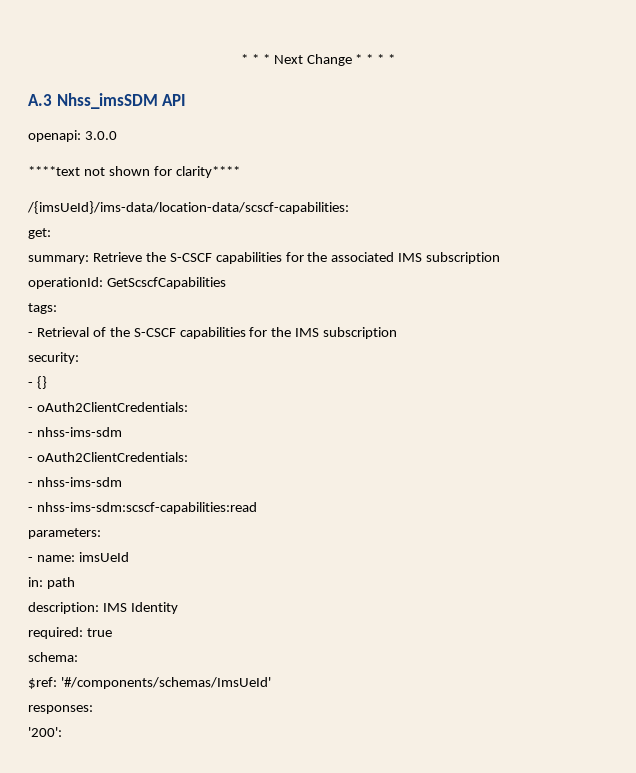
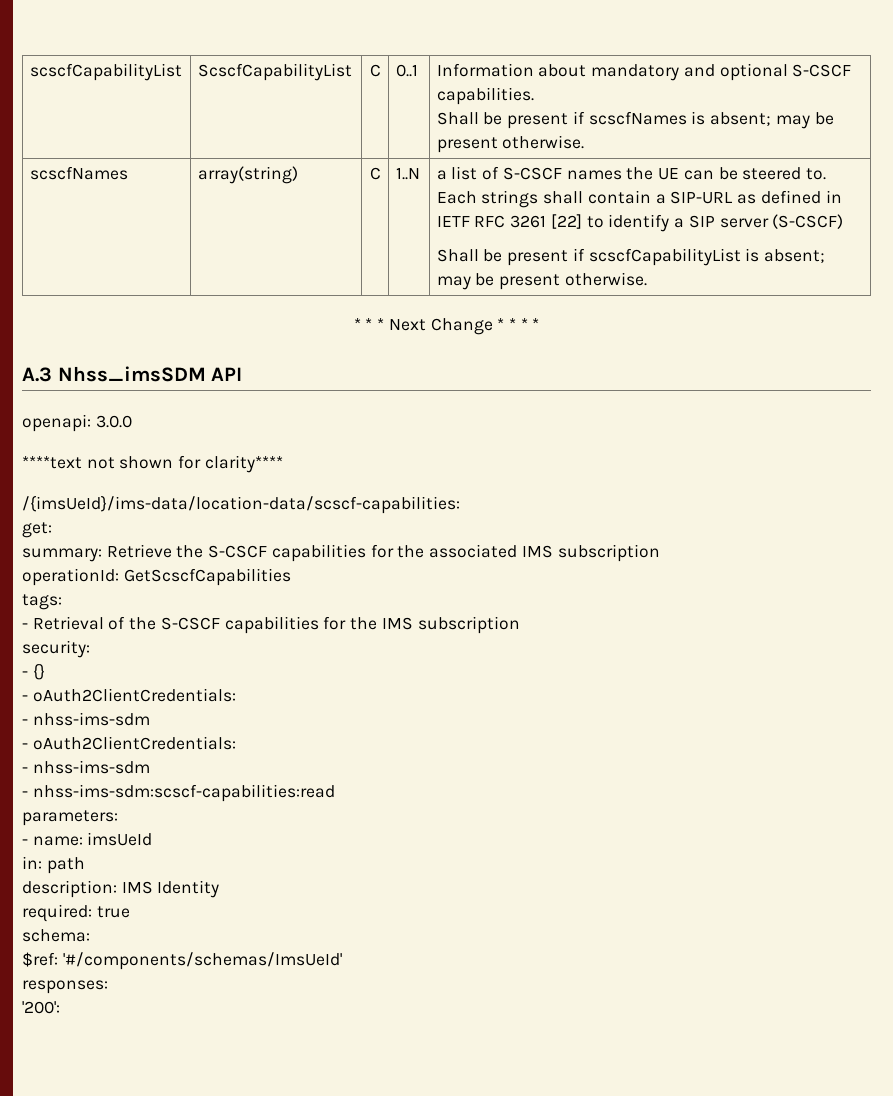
+ scscfCapabilityList | ScscfCapabilityList | C | 0..1 | Information about mandatory and optional S-CSCF capabilities.
+ Shall be present if scscfNames is absent; may be present otherwise.
+ scscfNames | array(string) | C | 1..N | a list of S-CSCF names the UE can be steered to. Each strings shall contain a SIP-URL as defined in IETF RFC 3261 [22] to identify a SIP server (S-CSCF)
+ Shall be present if scscfCapabilityList is absent; may be present otherwise.

